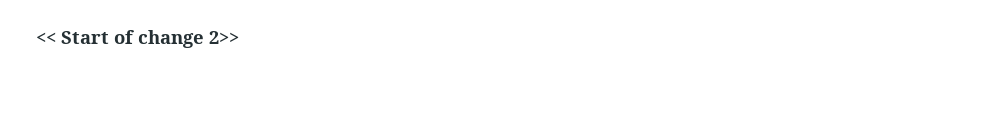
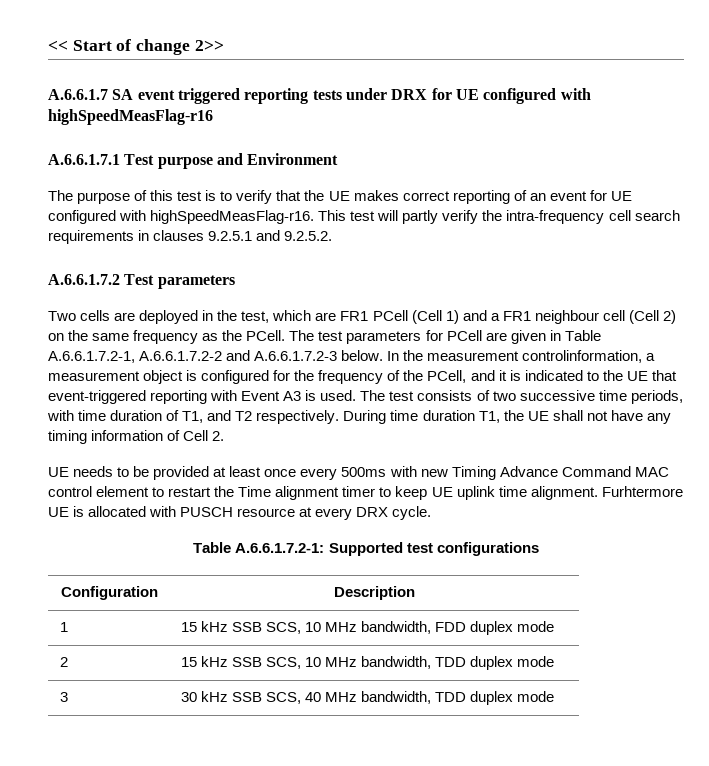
+ A.6.6.1.7 SA event triggered reporting tests under DRX for UE configured with highSpeedMeasFlag-r16
+ A.6.6.1.7.1 Test purpose and Environment
+ The purpose of this test is to verify that the UE makes correct reporting of an event for UE configured with highSpeedMeasFlag-r16. This test will partly verify the intra-frequency cell search requirements in clauses 9.2.5.1 and 9.2.5.2.
+ A.6.6.1.7.2 Test parameters
+ Two cells are deployed in the test, which are FR1 PCell (Cell 1) and a FR1 neighbour cell (Cell 2) on the same frequency as the PCell. The test parameters for PCell are given in Table A.6.6.1.7.2-1, A.6.6.1.7.2-2 and A.6.6.1.7.2-3 below. In the measurement controlinformation, a measurement object is configured for the frequency of the PCell, and it is indicated to the UE that event-triggered reporting with Event A3 is used. The test consists of two successive time periods, with time duration of T1, and T2 respectively. During time duration T1, the UE shall not have any timing information of Cell 2.
+ UE needs to be provided at least once every 500ms with new Timing Advance Command MAC control element to restart the Time alignment timer to keep UE uplink time alignment. Furhtermore UE is allocated with PUSCH resource at every DRX cycle.
+ Table A.6.6.1.7.2-1: Supported test configurations
+ Configuration | Description
+ 1 | 15 kHz SSB SCS, 10 MHz bandwidth, FDD duplex mode
+ 2 | 15 kHz SSB SCS, 10 MHz bandwidth, TDD duplex mode
+ 3 | 30 kHz SSB SCS, 40 MHz bandwidth, TDD duplex mode

